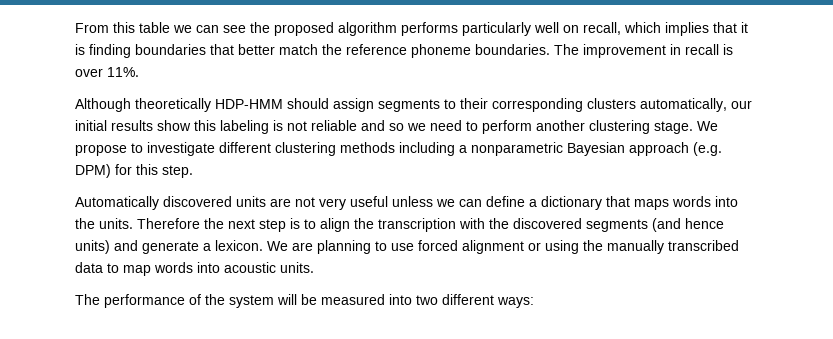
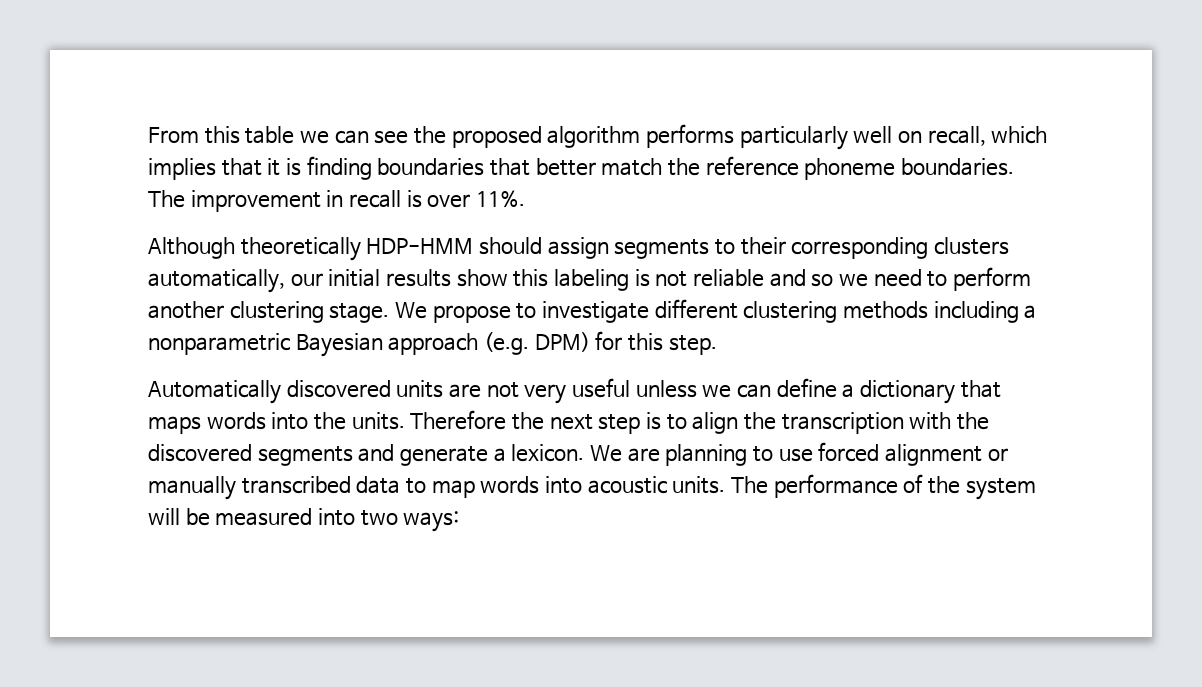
- Therefore the next step is to align the transcription with the discovered segments (and hence units) and generate a lexicon.
+ Therefore the next step is to align the transcription with the discovered segments and generate a lexicon.
- We are planning to use forced alignment or using the manually transcribed data to map words into acoustic units.
- The performance of the system will be measured into two different ways:
+ We are planning to use forced alignment or manually transcribed data to map words into acoustic units. The performance of the system will be measured into two ways:

